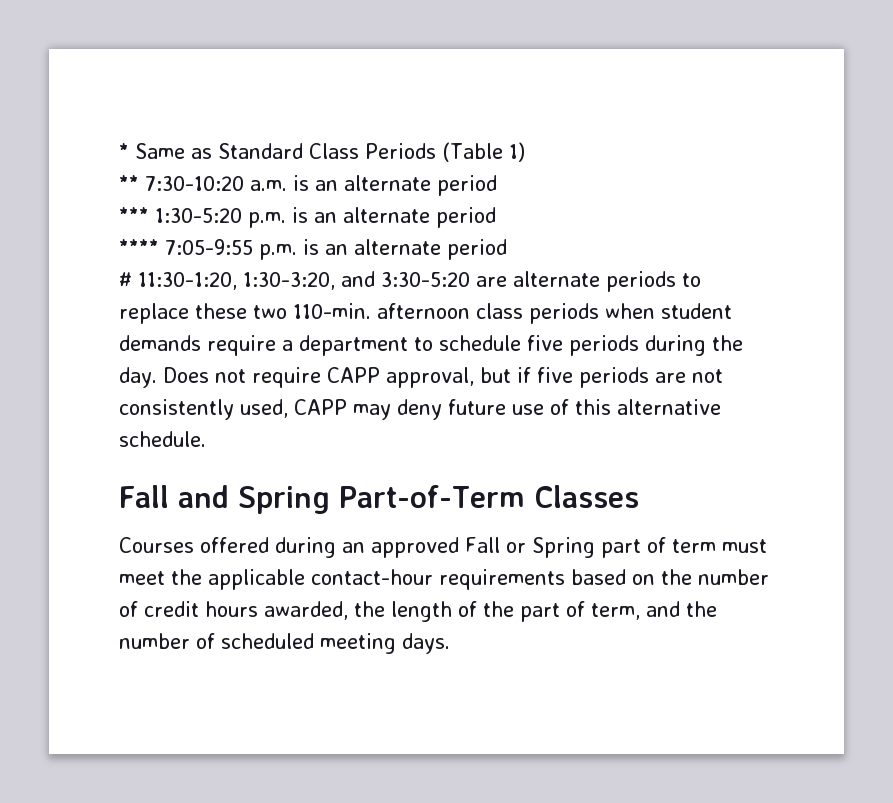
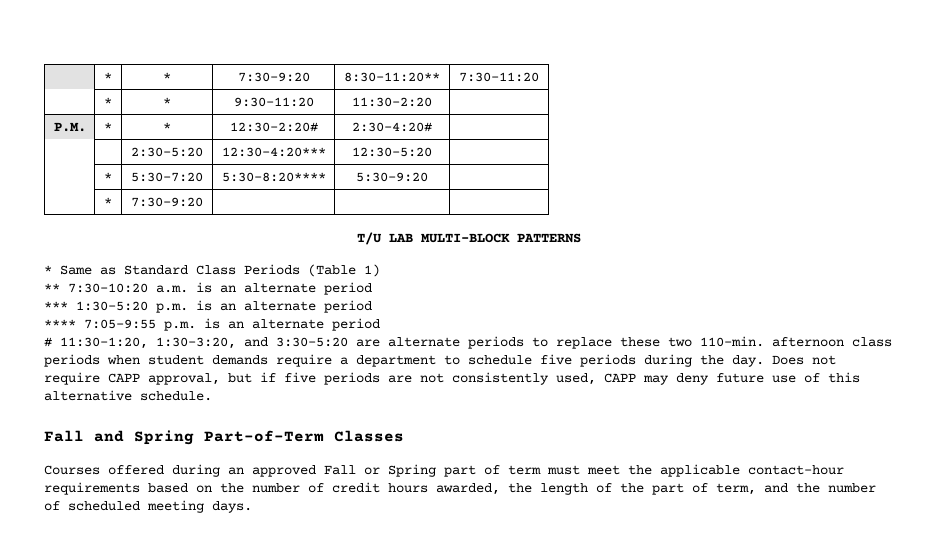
+ | * | * | 7:30-9:20 | 8:30-11:20** | 7:30-11:20
+ | * | * | 9:30-11:20 | 11:30-2:20 |
+ P.M. | * | * | 12:30-2:20# | 2:30-4:20# |
+ | | 2:30-5:20 | 12:30-4:20*** | 12:30-5:20 |
+ | * | 5:30-7:20 | 5:30-8:20**** | 5:30-9:20 |
+ | * | 7:30-9:20 | | |
+ T/U LAB MULTI-BLOCK PATTERNS

